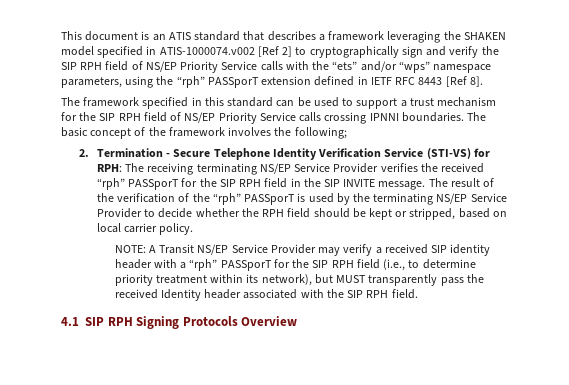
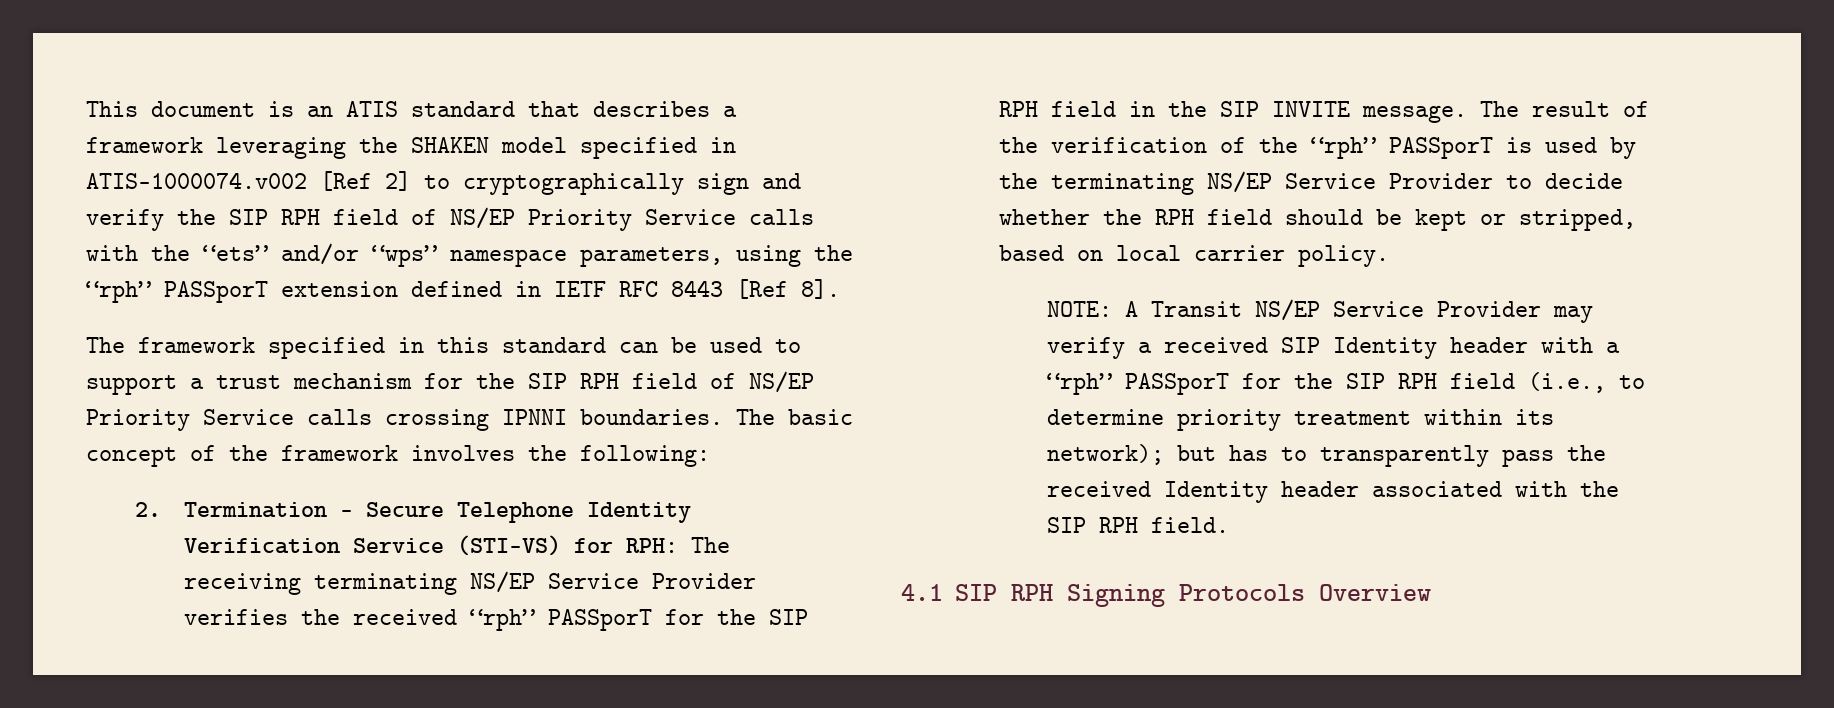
- The basic concept of the framework involves the following;
+ The basic concept of the framework involves the following:
- NOTE: A Transit NS/EP Service Provider may verify a received SIP identity header with a “rph” PASSporT for the SIP RPH field (i.e., to determine priority treatment within its network), but MUST transparently pass the received Identity header associated with the SIP RPH field.
+ NOTE: A Transit NS/EP Service Provider may verify a received SIP Identity header with a “rph” PASSporT for the SIP RPH field (i.e., to determine priority treatment within its network); but has to transparently pass the received Identity header associated with the SIP RPH field.

